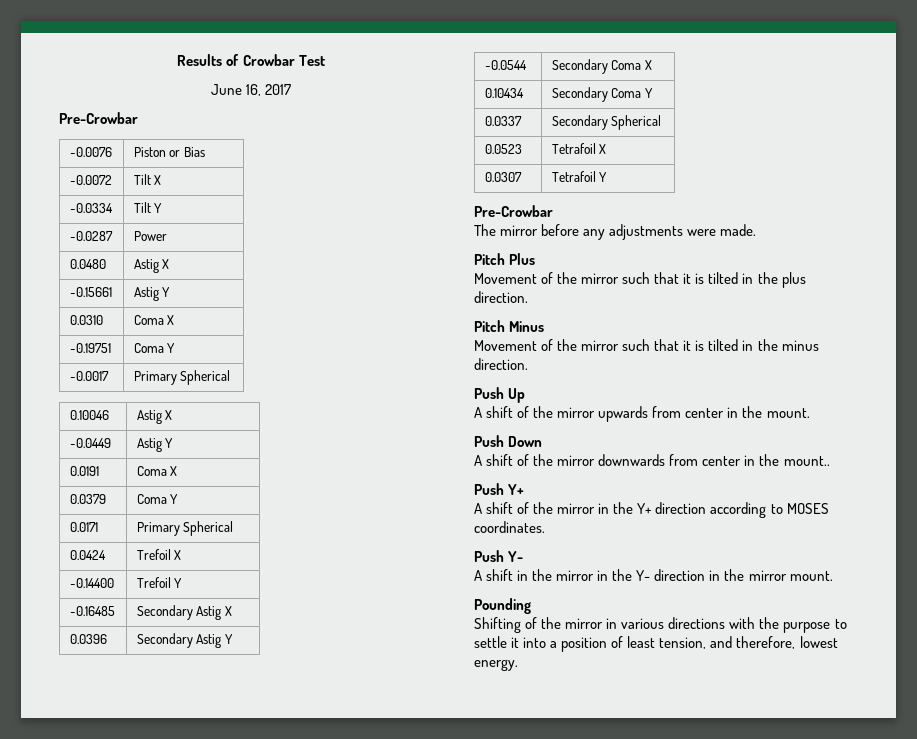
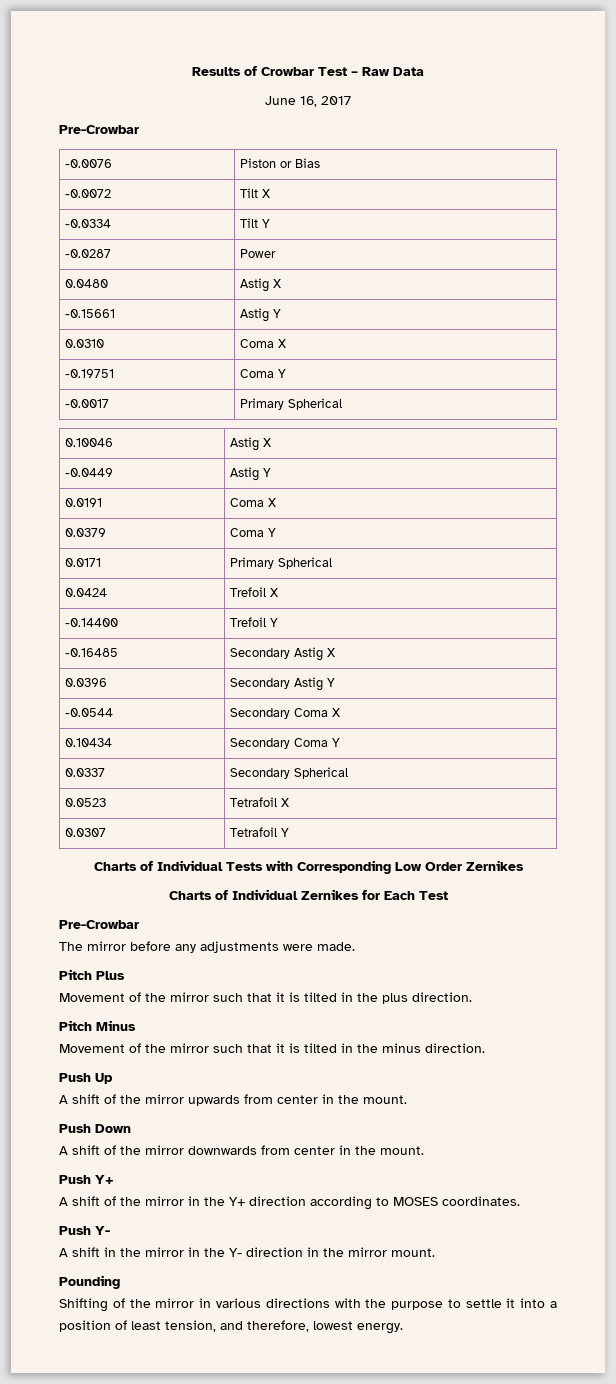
- Results of Crowbar Test
+ Results of Crowbar Test – Raw Data
+ Charts of Individual Tests with Corresponding Low Order Zernikes
+ Charts of Individual Zernikes for Each Test
- A shift of the mirror downwards from center in the mount..
+ A shift of the mirror downwards from center in the mount.

